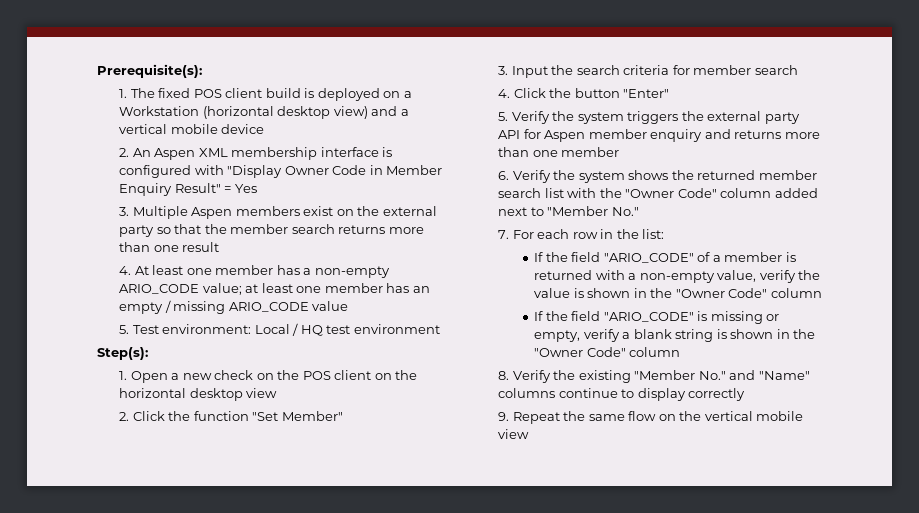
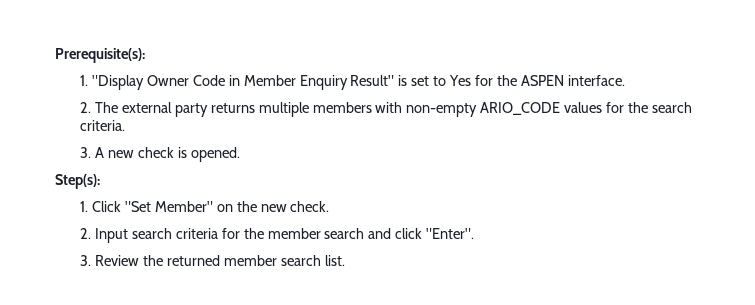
- 1. The fixed POS client build is deployed on a Workstation (horizontal desktop view) and a vertical mobile device
- 2. An Aspen XML membership interface is configured with "Display Owner Code in Member Enquiry Result" = Yes
- 3. Multiple Aspen members exist on the external party so that the member search returns more than one result
- 4. At least one member has a non-empty ARIO_CODE value; at least one member has an empty / missing ARIO_CODE value
- 5. Test environment: Local / HQ test environment
+ 1. "Display Owner Code in Member Enquiry Result" is set to Yes for the ASPEN interface.
+ 2. The external party returns multiple members with non-empty ARIO_CODE values for the search criteria.
+ 3. A new check is opened.
  Step(s):
- 1. Open a new check on the POS client on the horizontal desktop view
- 2. Click the function "Set Member"
- 3. Input the search criteria for member search
- 4. Click the button "Enter"
- 5. Verify the system triggers the external party API for Aspen member enquiry and returns more than one member
- 6. Verify the system shows the returned member search list with the "Owner Code" column added next to "Member No."
- 7. For each row in the list:
- If the field "ARIO_CODE" of a member is returned with a non-empty value, verify the value is shown in the "Owner Code" column
- If the field "ARIO_CODE" is missing or empty, verify a blank string is shown in the "Owner Code" column
- 8. Verify the existing "Member No." and "Name" columns continue to display correctly
- 9. Repeat the same flow on the vertical mobile view
+ 1. Click "Set Member" on the new check.
+ 2. Input search criteria for the member search and click "Enter".
+ 3. Review the returned member search list.

